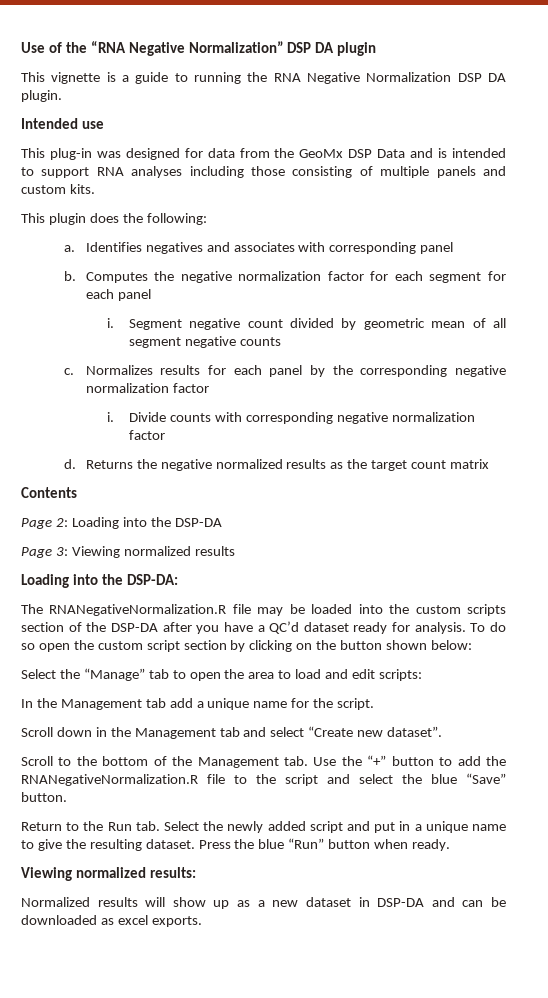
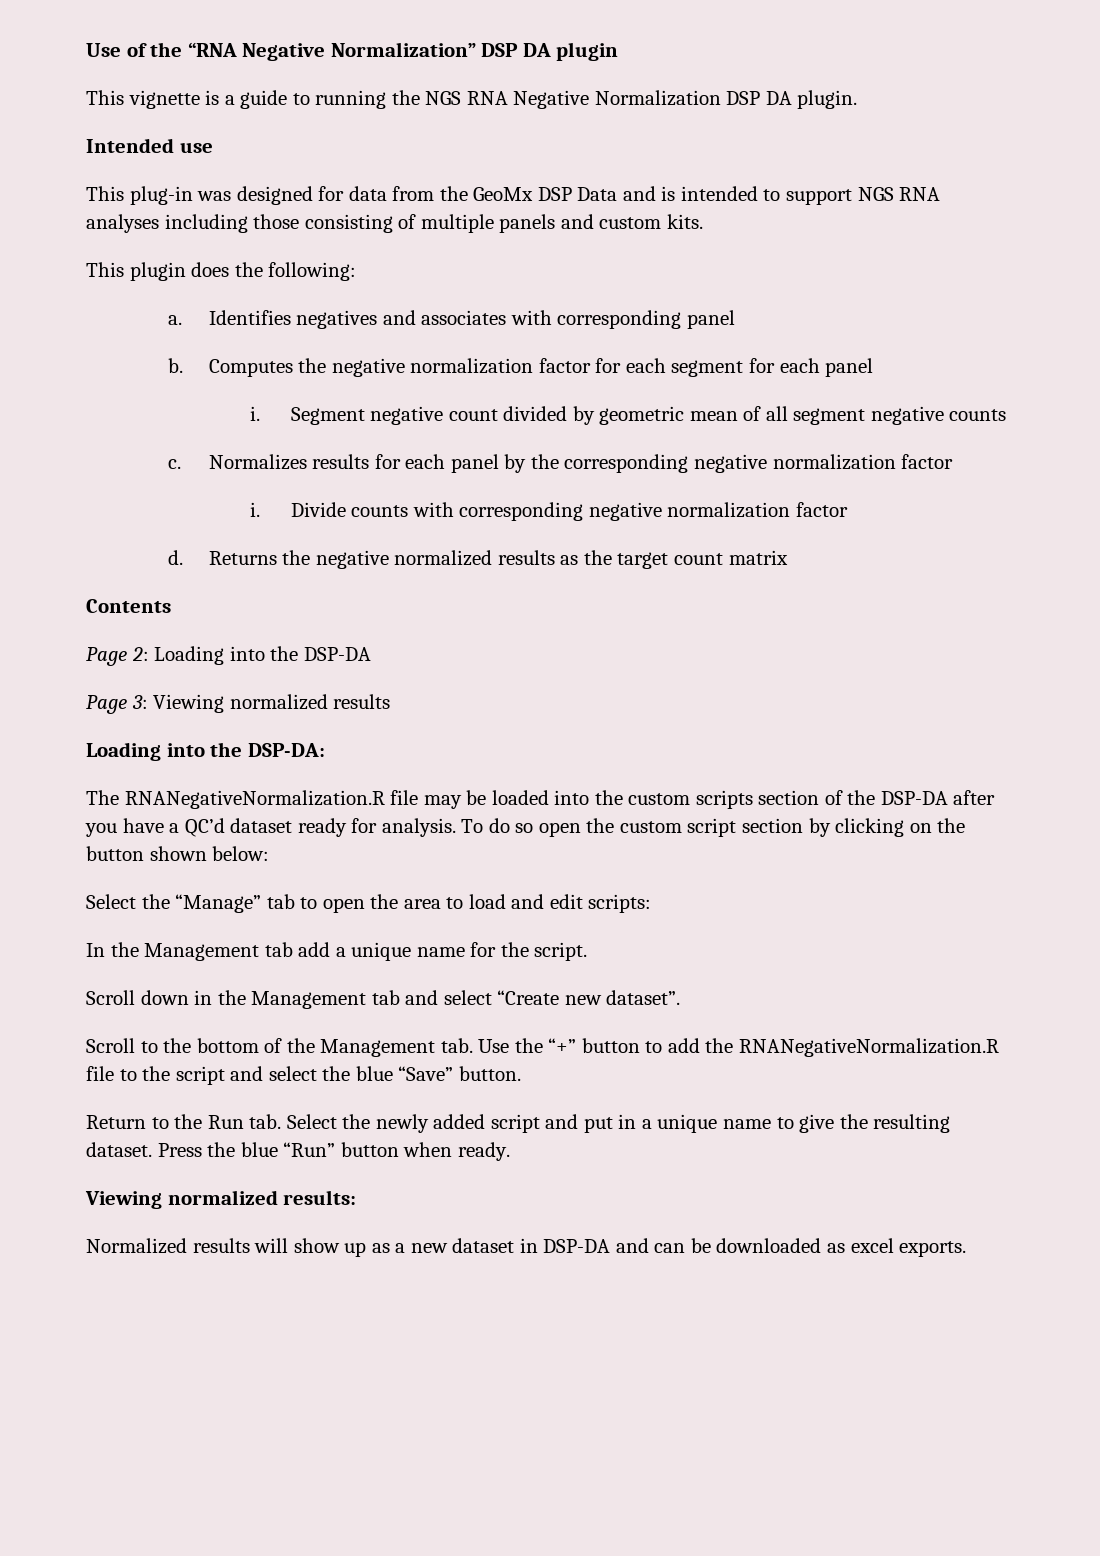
- This vignette is a guide to running the RNA Negative Normalization DSP DA plugin.
+ This vignette is a guide to running the NGS RNA Negative Normalization DSP DA plugin.
- This plug-in was designed for data from the GeoMx DSP Data and is intended to support RNA analyses including those consisting of multiple panels and custom kits.
+ This plug-in was designed for data from the GeoMx DSP Data and is intended to support NGS RNA analyses including those consisting of multiple panels and custom kits.

